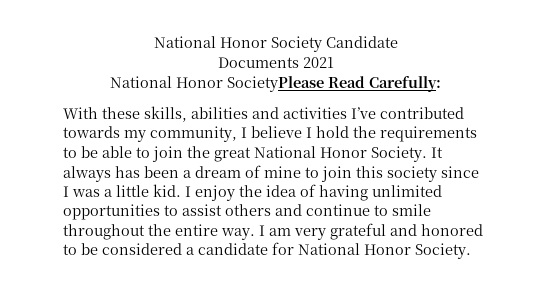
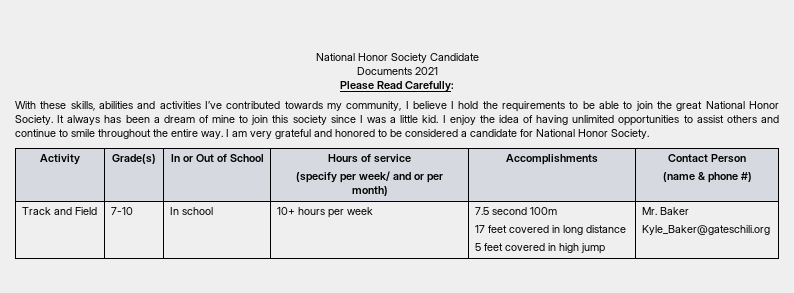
- National Honor SocietyPlease Read Carefully:
+ Please Read Carefully:
+ Activity | Grade(s) | In or Out of School | Hours of service
+ (specify per week/ and or per month) | Accomplishments | Contact Person
+ (name & phone #)
+ Track and Field | 7-10 | In school | 10+ hours per week | 7.5 second 100m
+ 17 feet covered in long distance
+ 5 feet covered in high jump | Mr. Baker
+ Kyle_Baker@gateschili.org

